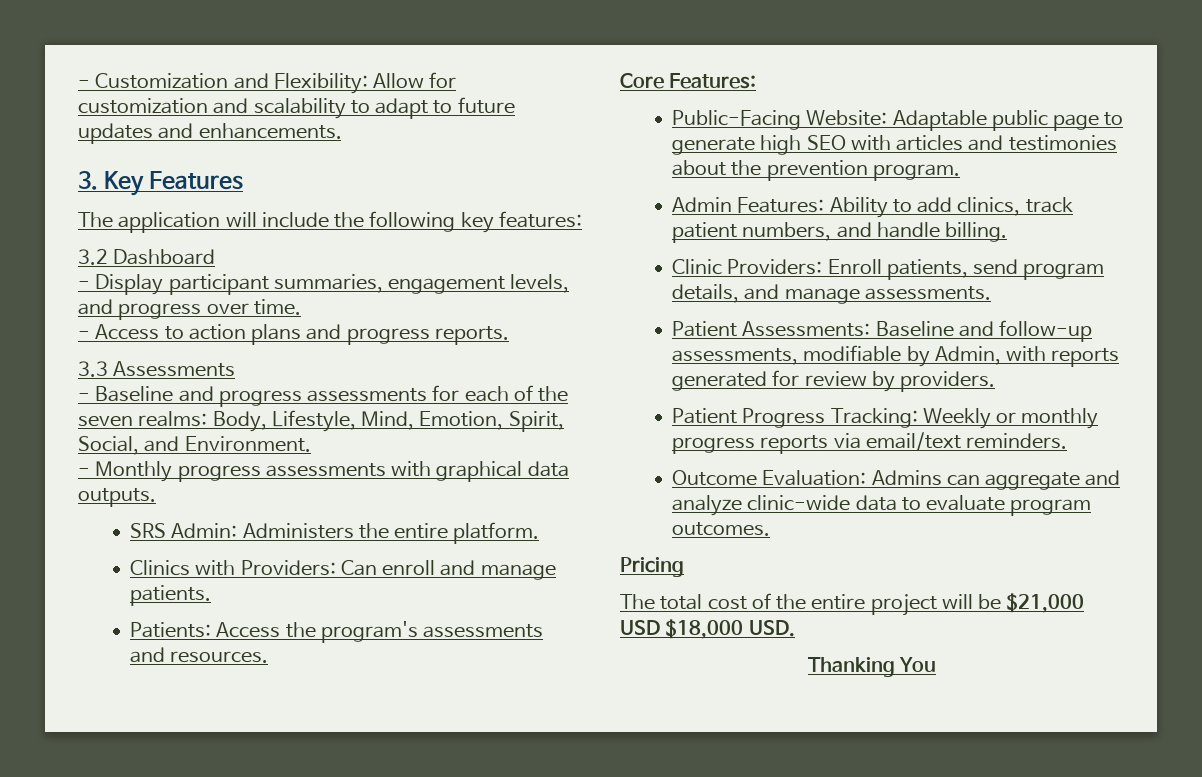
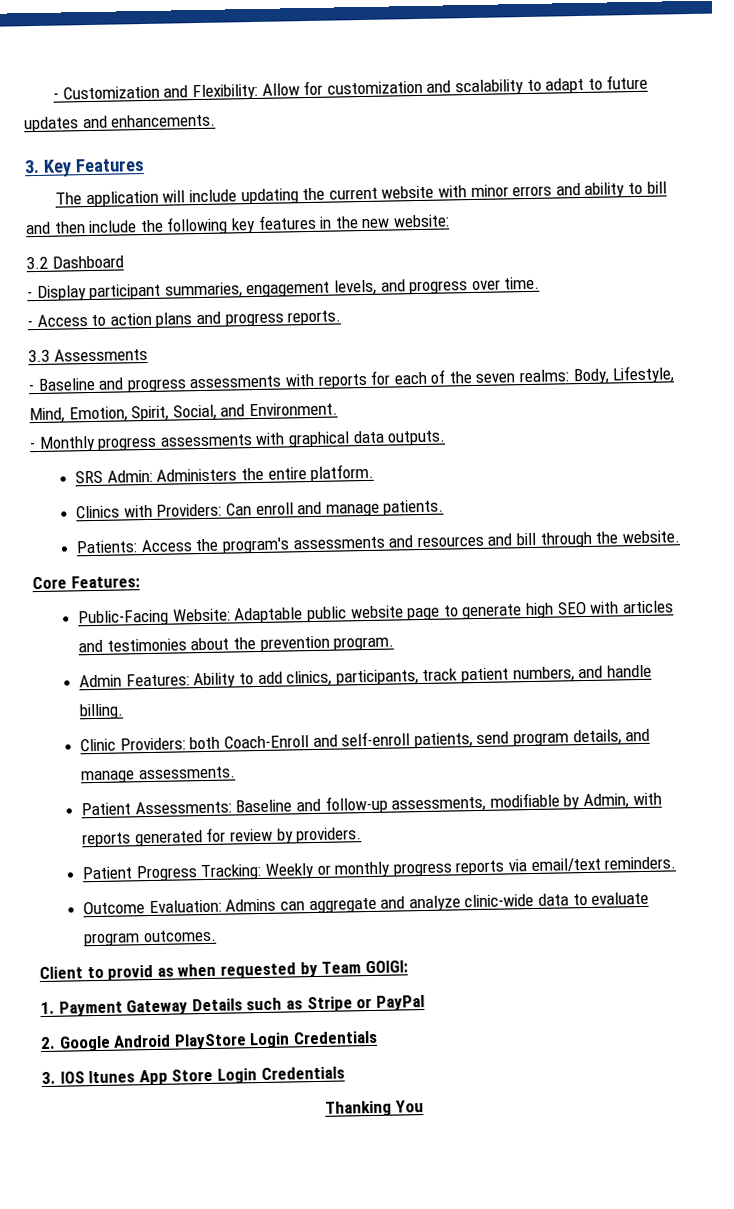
- The application will include the following key features:
+ The application will include updating the current website with minor errors and ability to bill and then include the following key features in the new website:
- - Baseline and progress assessments for each of the seven realms: Body, Lifestyle, Mind, Emotion, Spirit, Social, and Environment.
+ - Baseline and progress assessments with reports for each of the seven realms: Body, Lifestyle, Mind, Emotion, Spirit, Social, and Environment.
- Patients: Access the program's assessments and resources.
+ Patients: Access the program's assessments and resources and bill through the website.
- Public-Facing Website: Adaptable public page to generate high SEO with articles and testimonies about the prevention program.
+ Public-Facing Website: Adaptable public website page to generate high SEO with articles and testimonies about the prevention program.
- Admin Features: Ability to add clinics, track patient numbers, and handle billing.
+ Admin Features: Ability to add clinics, participants, track patient numbers, and handle billing.
- Clinic Providers: Enroll patients, send program details, and manage assessments.
+ Clinic Providers: both Coach-Enroll and self-enroll patients, send program details, and manage assessments.
- Pricing
- The total cost of the entire project will be $21,000 USD $18,000 USD.
+ Client to provid as when requested by Team GOIGI:
+ 1. Payment Gateway Details such as Stripe or PayPal
+ 2. Google Android PlayStore Login Credentials
+ 3. IOS Itunes App Store Login Credentials

